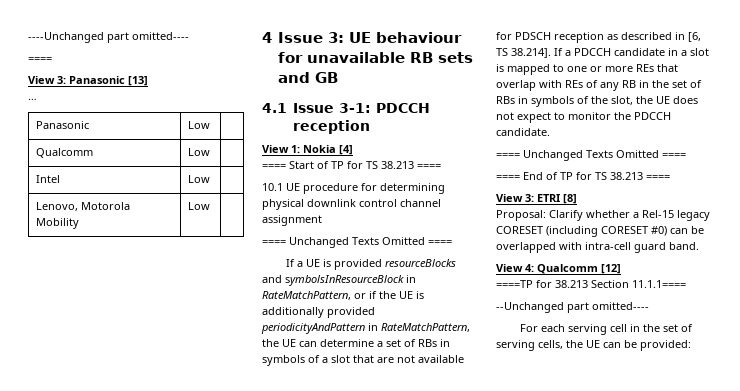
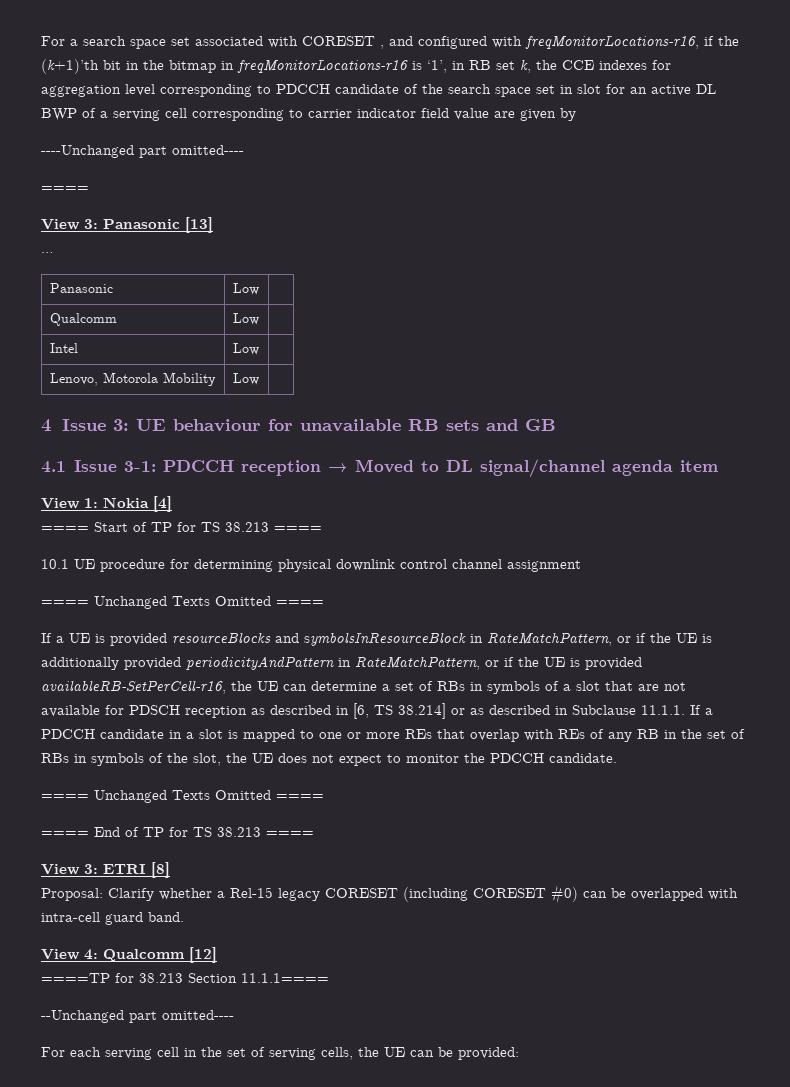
+ For a search space set associated with CORESET , and configured with freqMonitorLocations-r16, if the (k+1)’th bit in the bitmap in freqMonitorLocations-r16 is ‘1’, in RB set k, the CCE indexes for aggregation level corresponding to PDCCH candidate of the search space set in slot for an active DL BWP of a serving cell corresponding to carrier indicator field value are given by
- 4.1 Issue 3-1: PDCCH reception
+ 4.1 Issue 3-1: PDCCH reception → Moved to DL signal/channel agenda item
- If a UE is provided resourceBlocks and symbolsInResourceBlock in RateMatchPattern, or if the UE is additionally provided periodicityAndPattern in RateMatchPattern, the UE can determine a set of RBs in symbols of a slot that are not available for PDSCH reception as described in [6, TS 38.214]. If a PDCCH candidate in a slot is mapped to one or more REs that overlap with REs of any RB in the set of RBs in symbols of the slot, the UE does not expect to monitor the PDCCH candidate.
+ If a UE is provided resourceBlocks and symbolsInResourceBlock in RateMatchPattern, or if the UE is additionally provided periodicityAndPattern in RateMatchPattern, or if the UE is provided availableRB-SetPerCell-r16, the UE can determine a set of RBs in symbols of a slot that are not available for PDSCH reception as described in [6, TS 38.214] or as described in Subclause 11.1.1. If a PDCCH candidate in a slot is mapped to one or more REs that overlap with REs of any RB in the set of RBs in symbols of the slot, the UE does not expect to monitor the PDCCH candidate.

